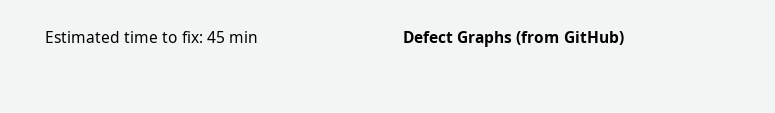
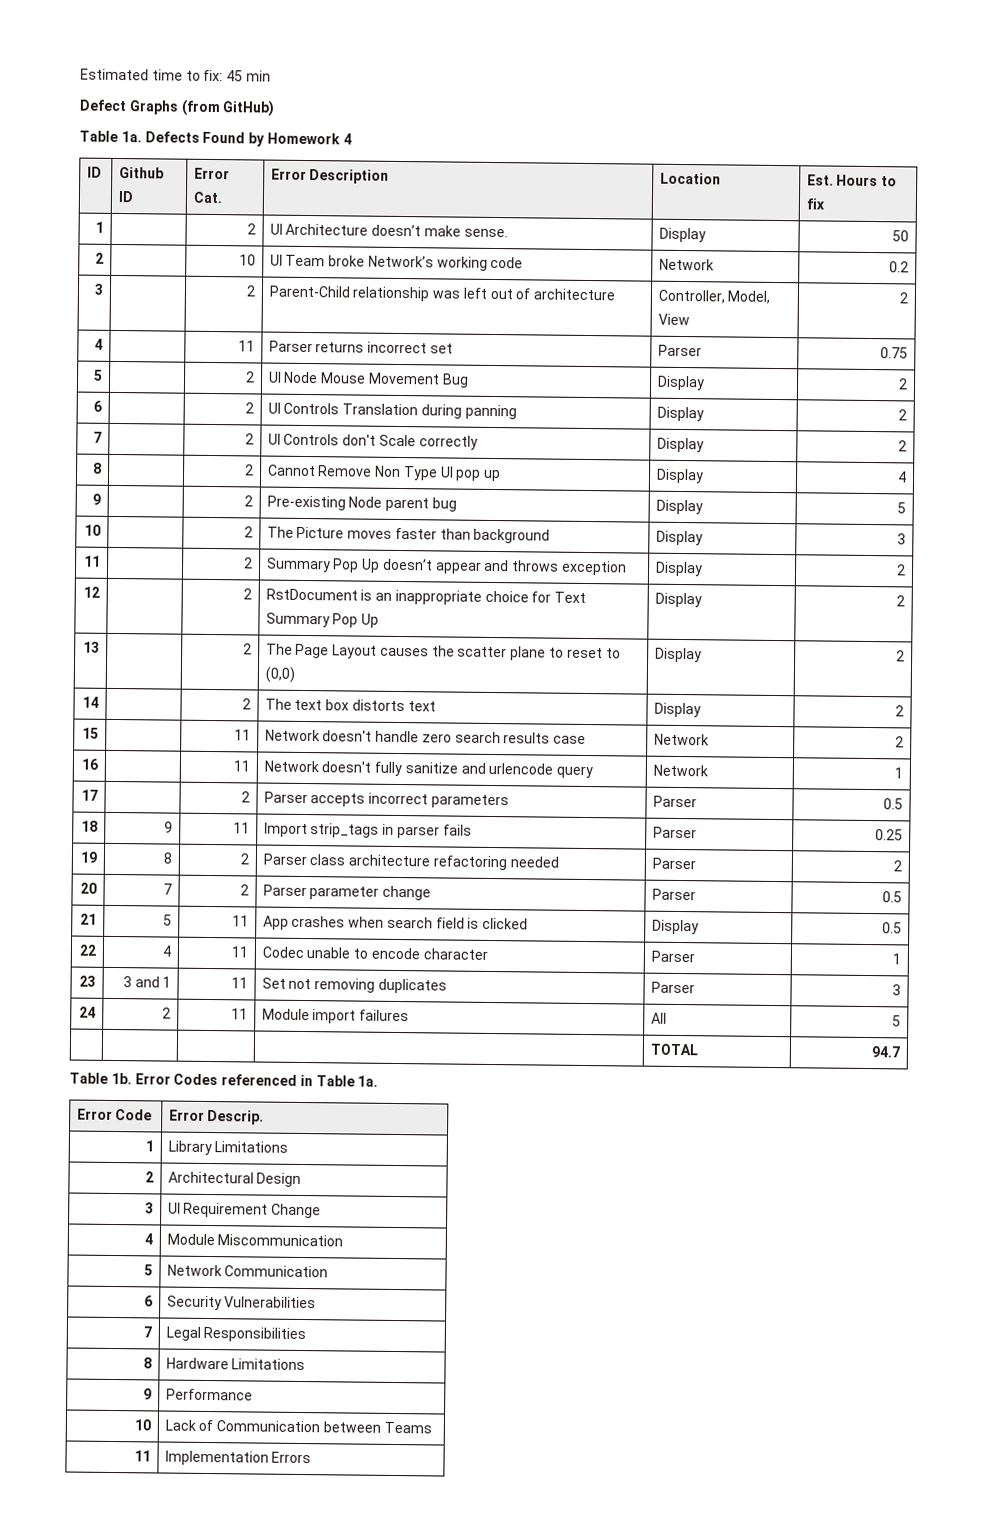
+ Table 1a. Defects Found by Homework 4
+ ID | Github ID | Error Cat. | Error Description | Location | Est. Hours to fix
+ 1 | | 2 | UI Architecture doesn’t make sense. | Display | 50
+ 2 | | 10 | UI Team broke Network’s working code | Network | 0.2
+ 3 | | 2 | Parent-Child relationship was left out of architecture | Controller, Model, View | 2
+ 4 | | 11 | Parser returns incorrect set | Parser | 0.75
+ 5 | | 2 | UI Node Mouse Movement Bug | Display | 2
+ 6 | | 2 | UI Controls Translation during panning | Display | 2
+ 7 | | 2 | UI Controls don't Scale correctly | Display | 2
+ 8 | | 2 | Cannot Remove Non Type UI pop up | Display | 4
+ 9 | | 2 | Pre-existing Node parent bug | Display | 5
+ 10 | | 2 | The Picture moves faster than background | Display | 3
+ 11 | | 2 | Summary Pop Up doesn’t appear and throws exception | Display | 2
+ 12 | | 2 | RstDocument is an inappropriate choice for Text Summary Pop Up | Display | 2
+ 13 | | 2 | The Page Layout causes the scatter plane to reset to (0,0) | Display | 2
+ 14 | | 2 | The text box distorts text | Display | 2
+ 15 | | 11 | Network doesn't handle zero search results case | Network | 2
+ 16 | | 11 | Network doesn't fully sanitize and urlencode query | Network | 1
+ 17 | | 2 | Parser accepts incorrect parameters | Parser | 0.5
+ 18 | 9 | 11 | Import strip_tags in parser fails | Parser | 0.25
+ 19 | 8 | 2 | Parser class architecture refactoring needed | Parser | 2
+ 20 | 7 | 2 | Parser parameter change | Parser | 0.5
+ 21 | 5 | 11 | App crashes when search field is clicked | Display | 0.5
+ 22 | 4 | 11 | Codec unable to encode character | Parser | 1
+ 23 | 3 and 1 | 11 | Set not removing duplicates | Parser | 3
+ 24 | 2 | 11 | Module import failures | All | 5
+ | | | | TOTAL | 94.7
+ Table 1b. Error Codes referenced in Table 1a.
+ Error Code | Error Descrip.
+ 1 | Library Limitations
+ 2 | Architectural Design
+ 3 | UI Requirement Change
+ 4 | Module Miscommunication
+ 5 | Network Communication
+ 6 | Security Vulnerabilities
+ 7 | Legal Responsibilities
+ 8 | Hardware Limitations
+ 9 | Performance
+ 10 | Lack of Communication between Teams
+ 11 | Implementation Errors

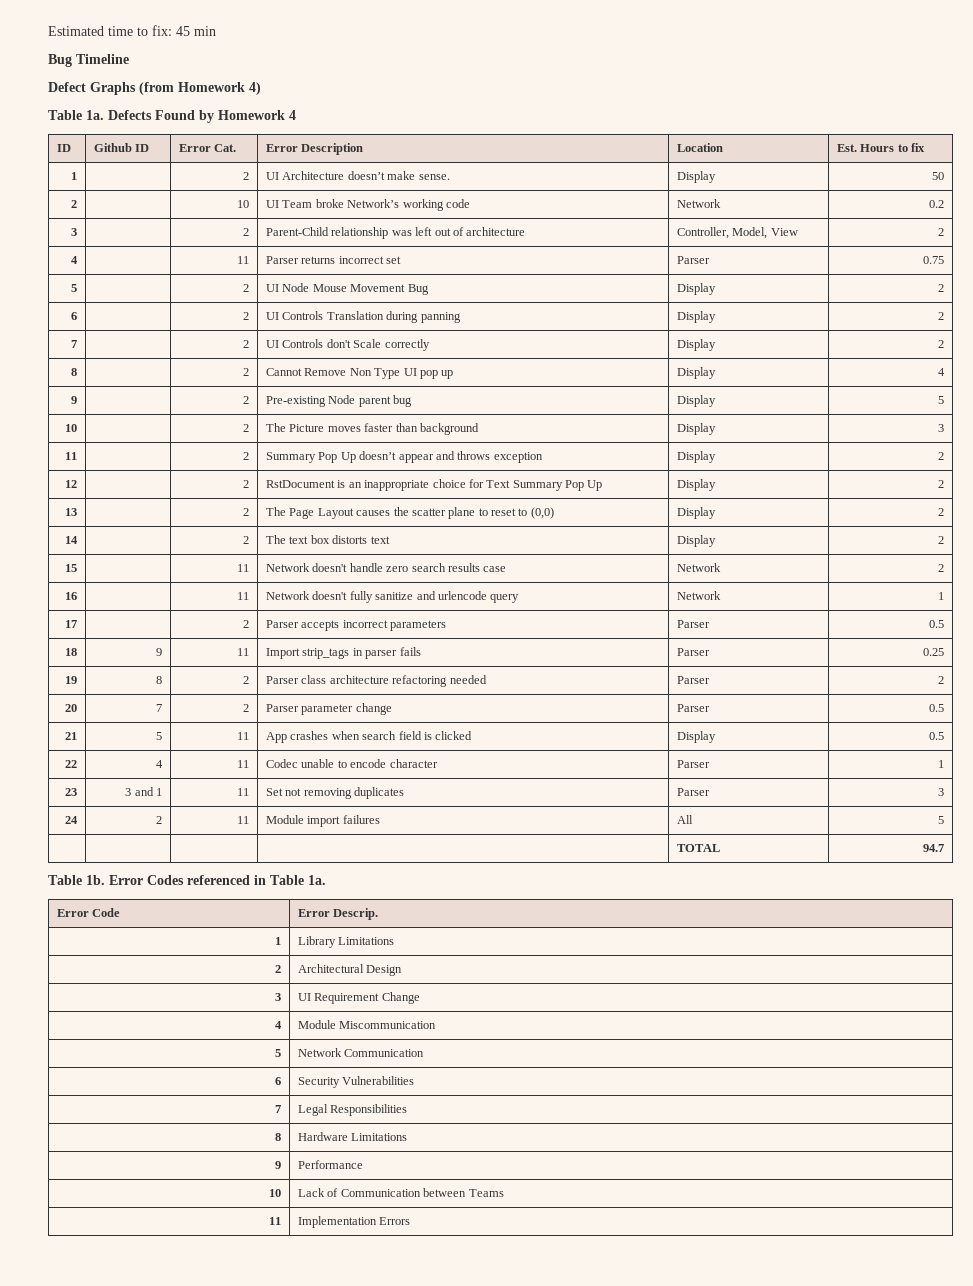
+ Bug Timeline
- Defect Graphs (from GitHub)
+ Defect Graphs (from Homework 4)

